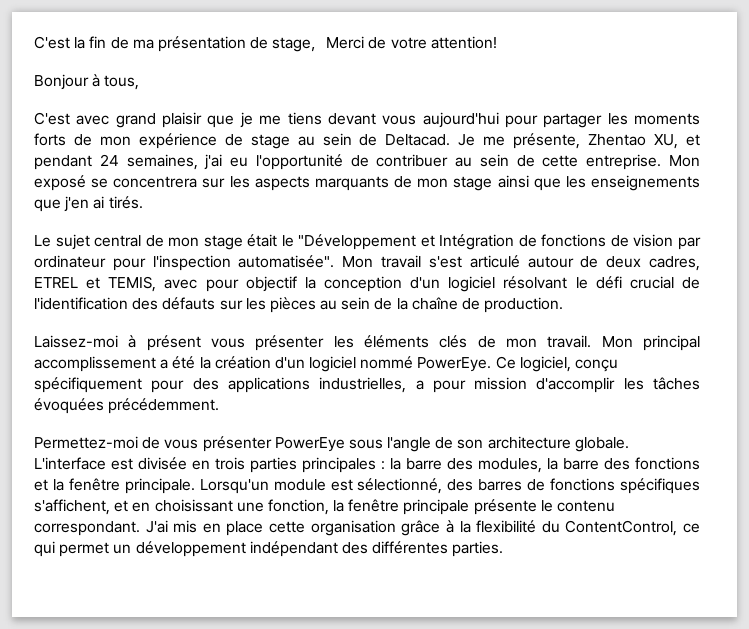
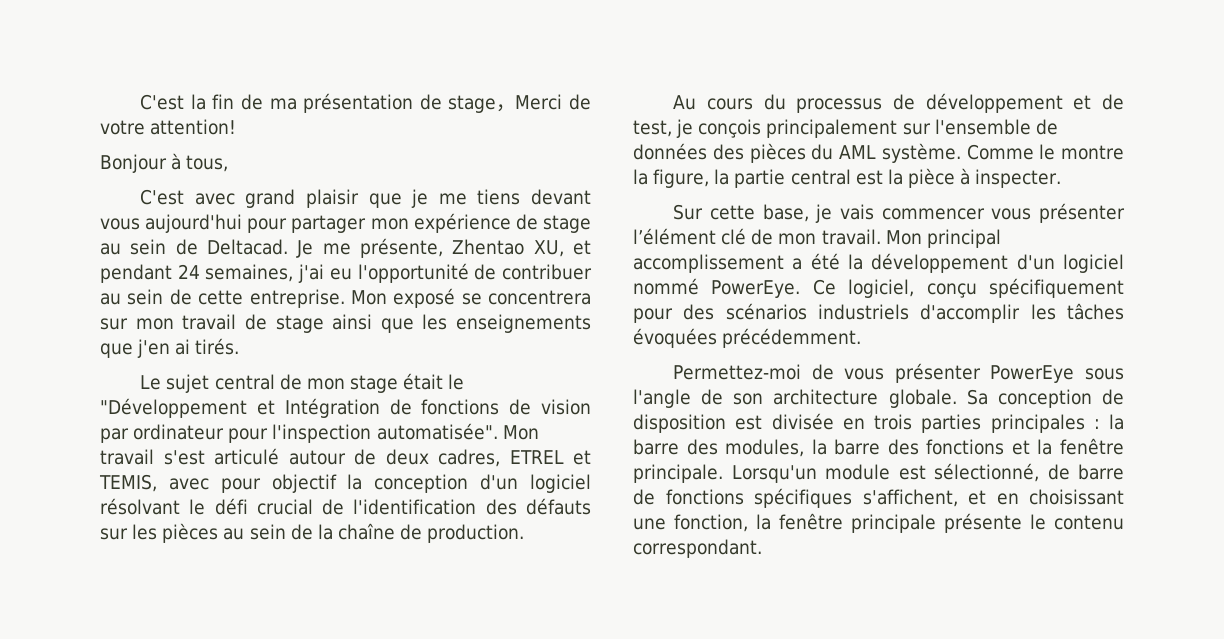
- C'est avec grand plaisir que je me tiens devant vous aujourd'hui pour partager les moments forts de mon expérience de stage au sein de Deltacad.
+ C'est avec grand plaisir que je me tiens devant vous aujourd'hui pour partager mon expérience de stage au sein de Deltacad.
- Mon exposé se concentrera sur les aspects marquants de mon stage ainsi que les enseignements que j'en ai tirés.
+ Mon exposé se concentrera sur mon travail de stage ainsi que les enseignements que j'en ai tirés.
- Laissez-moi à présent vous présenter les éléments clés de mon travail.
+ Au cours du processus de développement et de test, je conçois principalement sur l'ensemble de données des pièces du AML système. Comme le montre la figure, la partie central est la pièce à inspecter.
+ Sur cette base, je vais commencer vous présenter l’élément clé de mon travail.
- Mon principal accomplissement a été la création d'un logiciel nommé PowerEye.
+ Mon principal accomplissement a été la développement d'un logiciel nommé PowerEye.
- Ce logiciel, conçu spécifiquement pour des applications industrielles, a pour mission d'accomplir les tâches évoquées précédemment.
+ Ce logiciel, conçu spécifiquement pour des scénarios industriels d'accomplir les tâches évoquées précédemment.
- L'interface est divisée en trois parties principales : la barre des modules, la barre des fonctions et la fenêtre principale.
+ Sa conception de disposition est divisée en trois parties principales : la barre des modules, la barre des fonctions et la fenêtre principale.
- Lorsqu'un module est sélectionné, des barres de fonctions spécifiques s'affichent, et en choisissant une fonction, la fenêtre principale présente le contenu correspondant. J'ai mis en place cette organisation grâce à la flexibilité du ContentControl, ce qui permet un développement indépendant des différentes parties.
+ Lorsqu'un module est sélectionné, de barre de fonctions spécifiques s'affichent, et en choisissant une fonction, la fenêtre principale présente le contenu correspondant.

